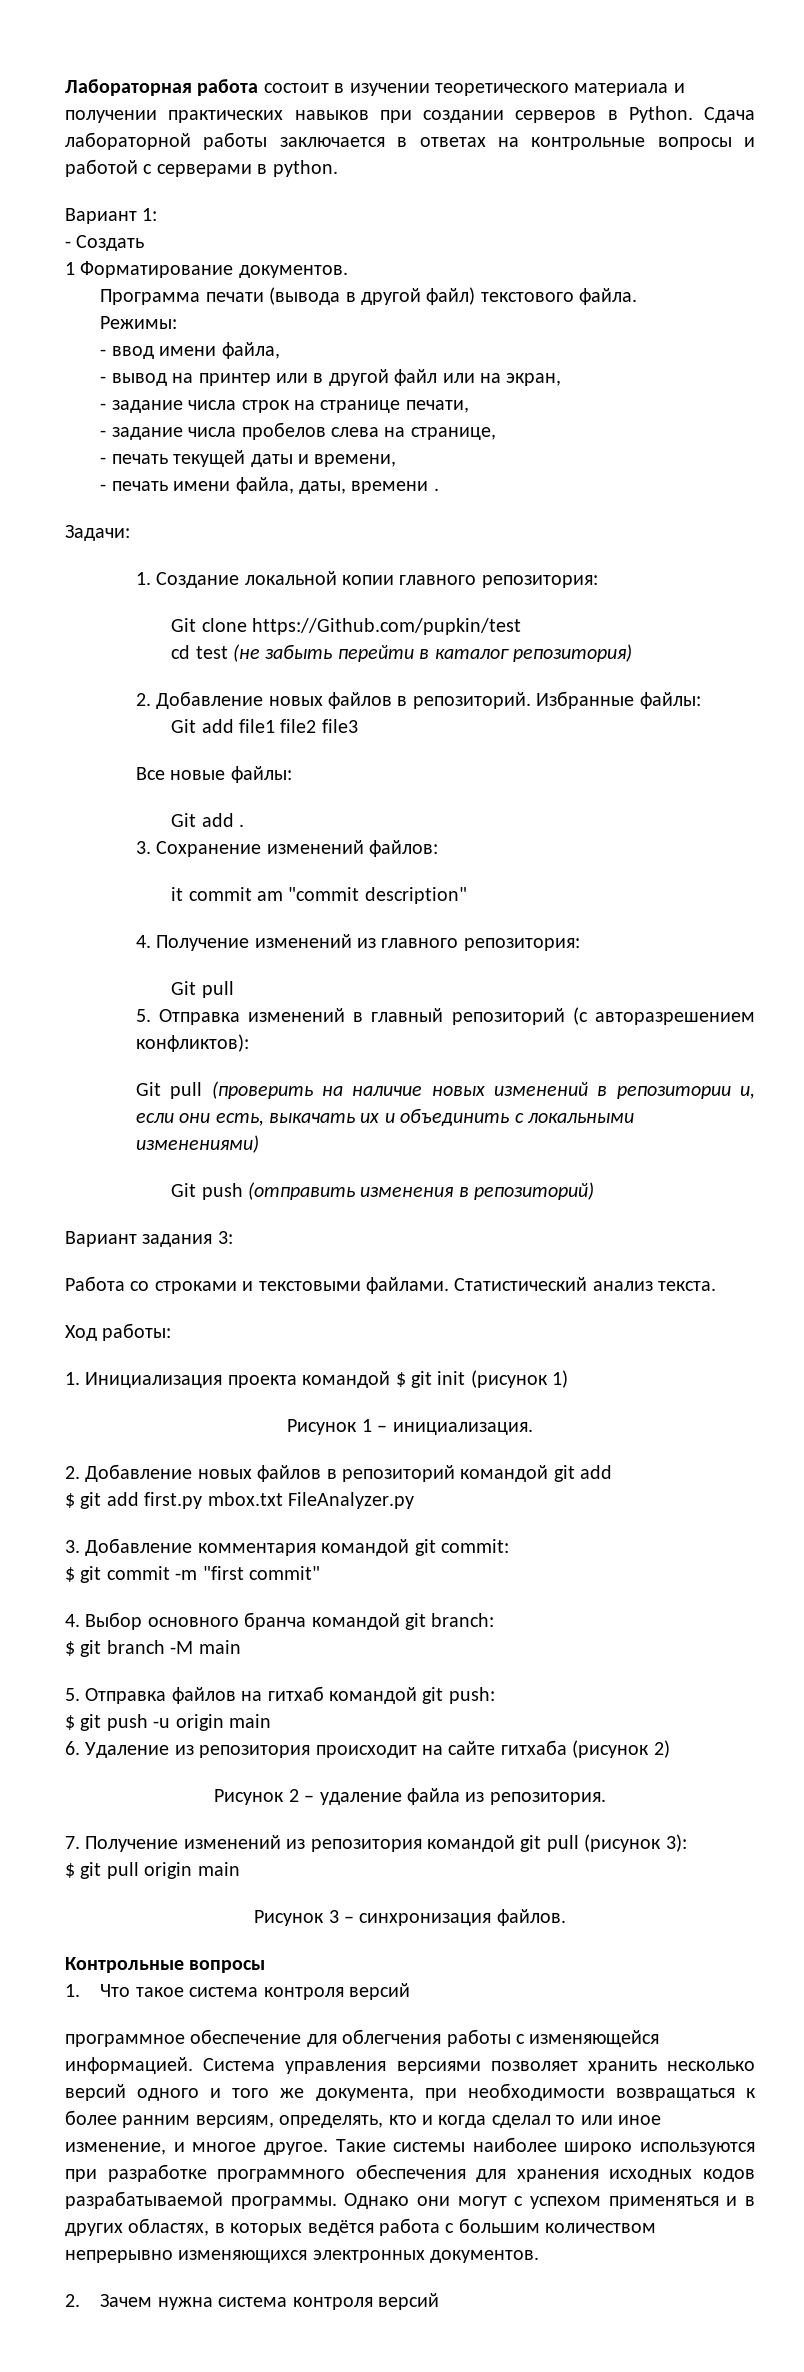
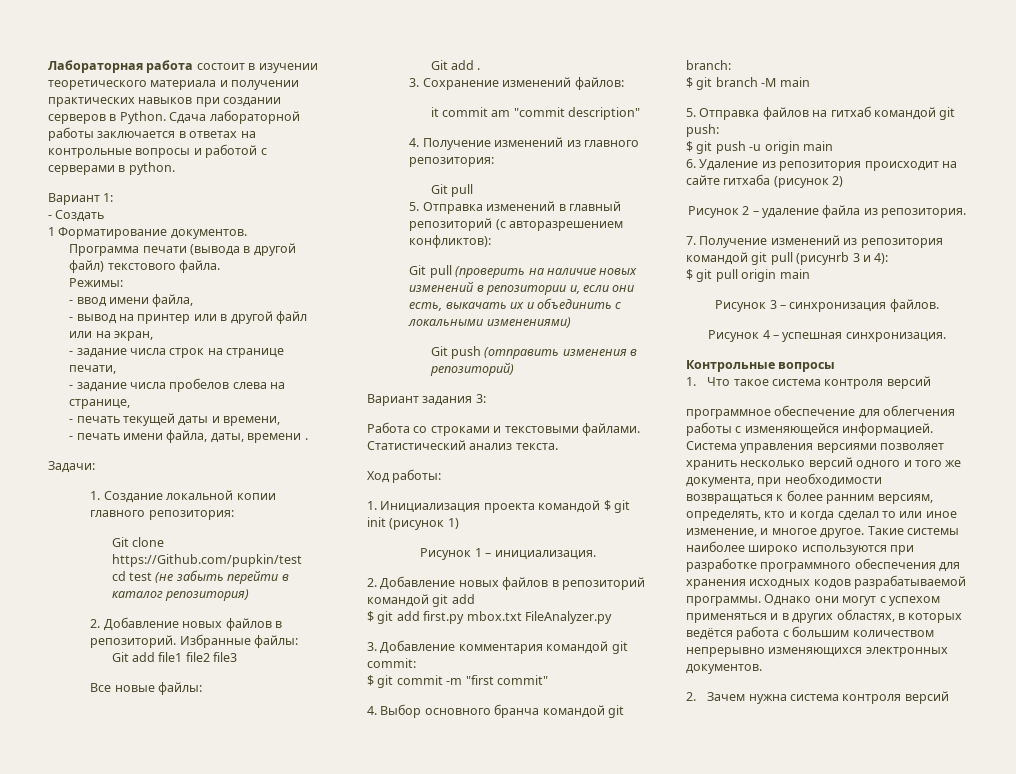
- 7. Получение изменений из репозитория командой git pull (рисунок 3):
+ 7. Получение изменений из репозитория командой git pull (рисунrb 3 и 4):
+ Рисунок 4 – успешная синхронизация.

